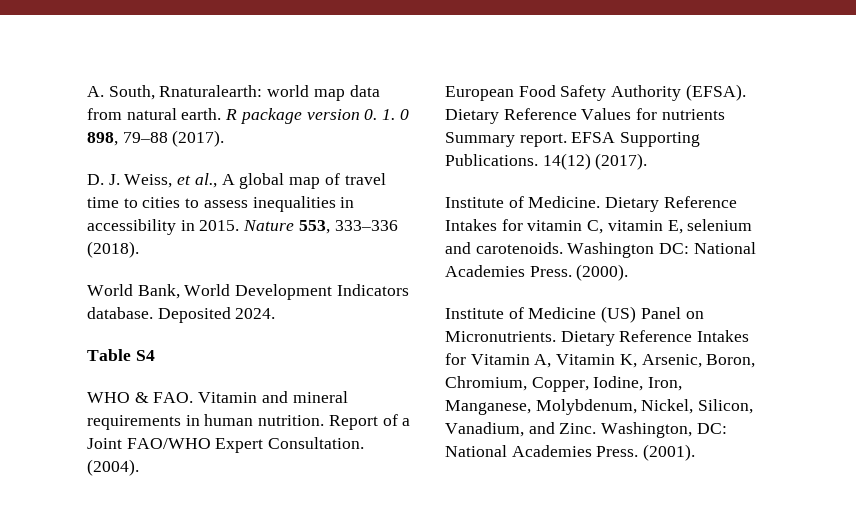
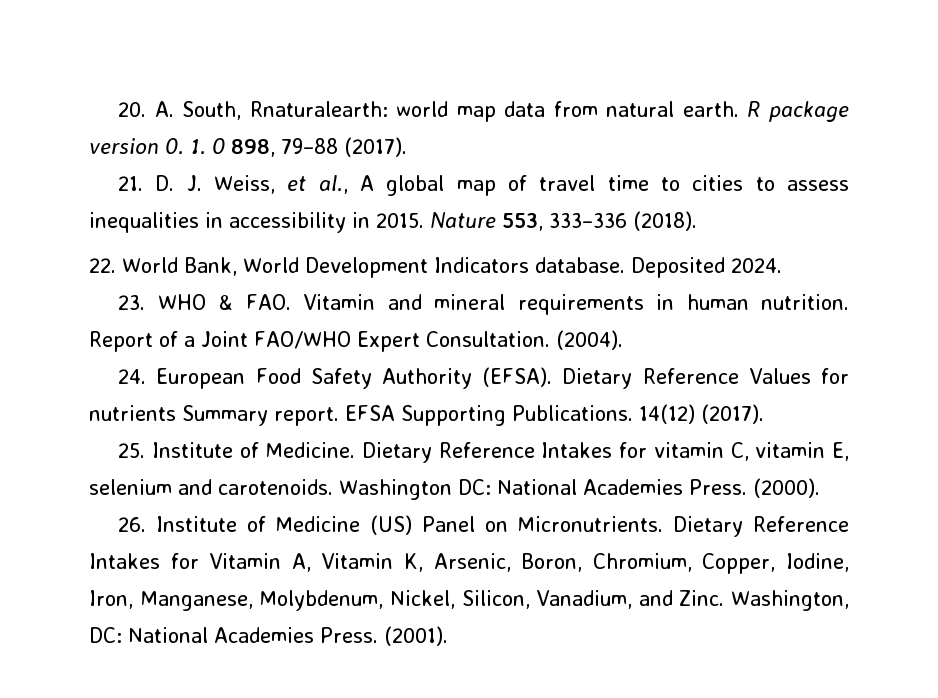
- A. South, Rnaturalearth: world map data from natural earth.
+ 20. A. South, Rnaturalearth: world map data from natural earth.
- D. J. Weiss, et al., A global map of travel time to cities to assess inequalities in accessibility in 2015.
+ 21. D. J. Weiss, et al., A global map of travel time to cities to assess inequalities in accessibility in 2015.
- World Bank, World Development Indicators database.
+ 22. World Bank, World Development Indicators database.
- Table S4
- WHO & FAO. Vitamin and mineral requirements in human nutrition.
+ 23. WHO & FAO. Vitamin and mineral requirements in human nutrition.
- European Food Safety Authority (EFSA).
+ 24. European Food Safety Authority (EFSA).
- Institute of Medicine.
+ 25. Institute of Medicine.
- Institute of Medicine (US) Panel on Micronutrients.
+ 26. Institute of Medicine (US) Panel on Micronutrients.

